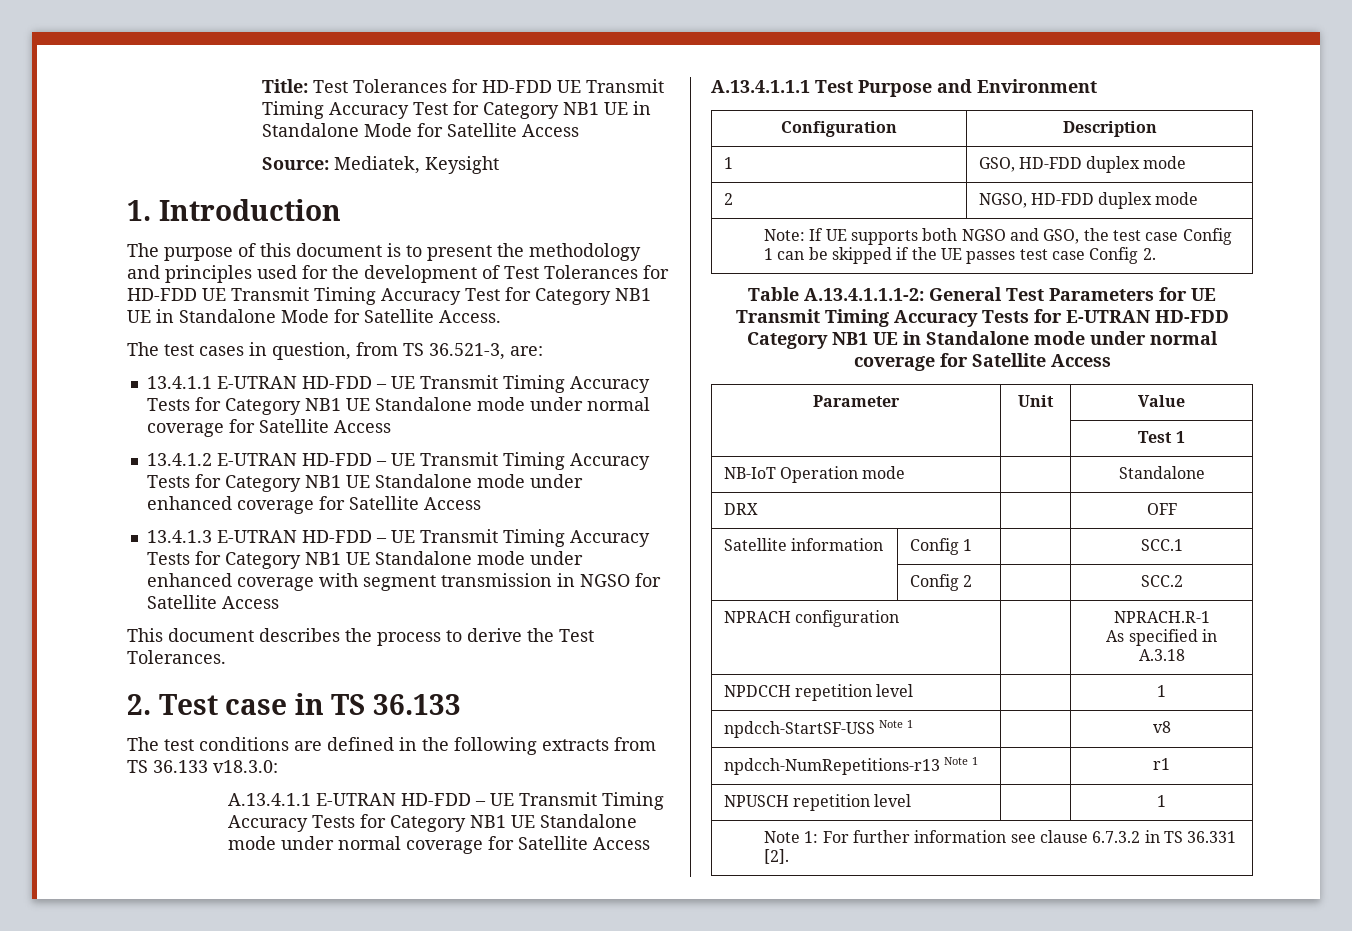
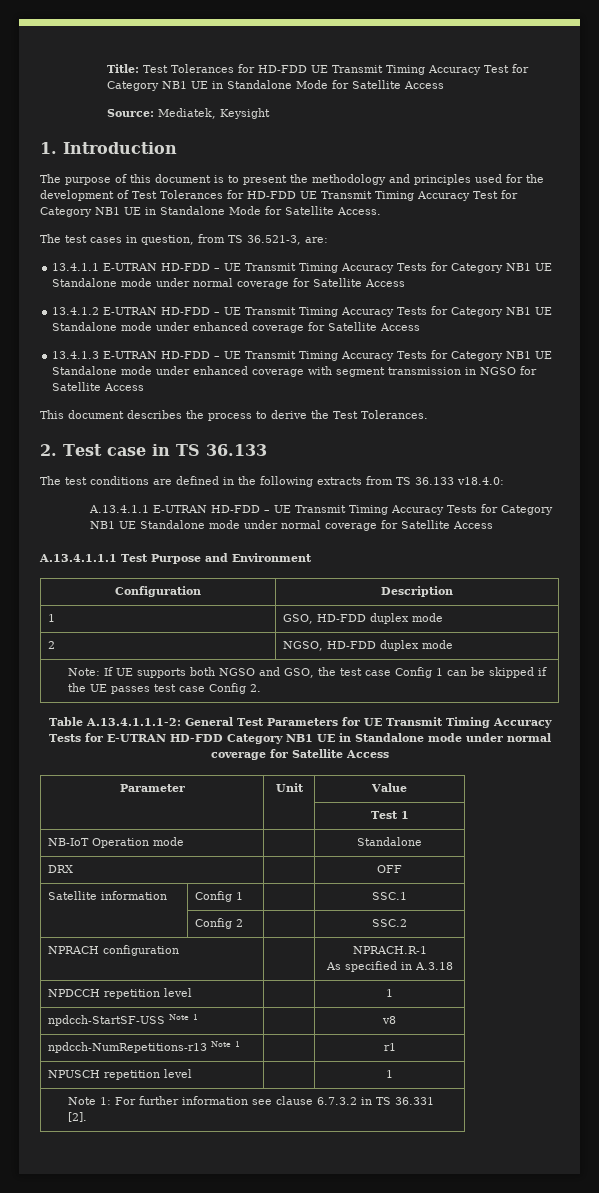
- The test conditions are defined in the following extracts from TS 36.133 v18.3.0:
+ The test conditions are defined in the following extracts from TS 36.133 v18.4.0:
- Satellite information | Config 1 | | SCC.1
+ Satellite information | Config 1 | | SSC.1
- | Config 2 | | SCC.2
+ | Config 2 | | SSC.2

